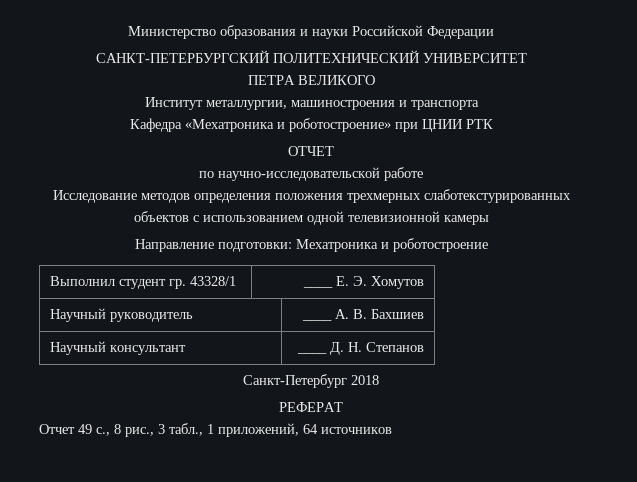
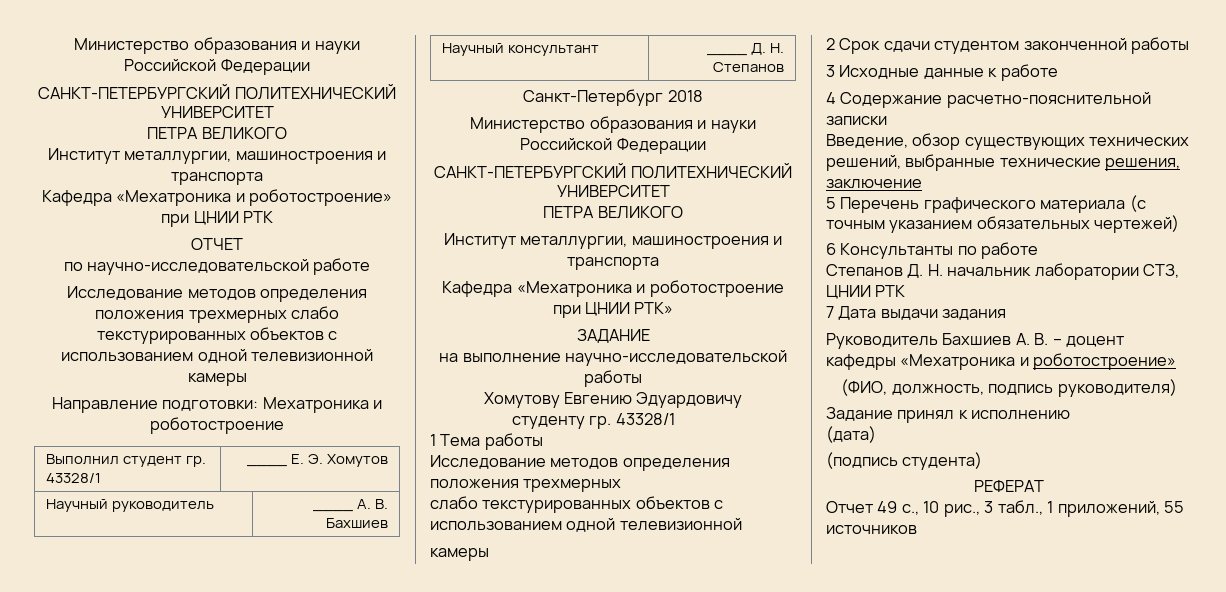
- Исследование методов определения положения трехмерных слаботекстурированных объектов с использованием одной телевизионной камеры
+ Исследование методов определения положения трехмерных слабо текстурированных объектов с использованием одной телевизионной камеры
  Санкт-Петербург 2018
+ Министерство образования и науки Российской Федерации
+ САНКТ-ПЕТЕРБУРГСКИЙ ПОЛИТЕХНИЧЕСКИЙ УНИВЕРСИТЕТ
+ ПЕТРА ВЕЛИКОГО
+ Институт металлургии, машиностроения и транспорта
+ Кафедра «Мехатроника и роботостроение при ЦНИИ РТК»
+ ЗАДАНИЕ
+ на выполнение научно-исследовательской работы
+ Хомутову Евгению Эдуардовичу
+ студенту гр. 43328/1
+ 1 Тема работы
+ Исследование методов определения положения трехмерных
+ слабо текстурированных объектов с использованием одной телевизионной
+ камеры
+ 2 Срок сдачи студентом законченной работы
+ 3 Исходные данные к работе
+ 4 Содержание расчетно-пояснительной записки
+ Введение, обзор существующих технических решений, выбранные технические решения, заключение
+ 5 Перечень графического материала (с точным указанием обязательных чертежей)
+ 6 Консультанты по работе
+ Степанов Д. Н. начальник лаборатории СТЗ, ЦНИИ РТК
+ 7 Дата выдачи задания
+ Руководитель Бахшиев А. В. – доцент кафедры «Мехатроника и роботостроение»
+ (ФИО, должность, подпись руководителя)
+ Задание принял к исполнению
+ (дата)
+ (подпись студента)
- Отчет 49 с., 8 рис., 3 табл., 1 приложений, 64 источников
+ Отчет 49 с., 10 рис., 3 табл., 1 приложений, 55 источников

